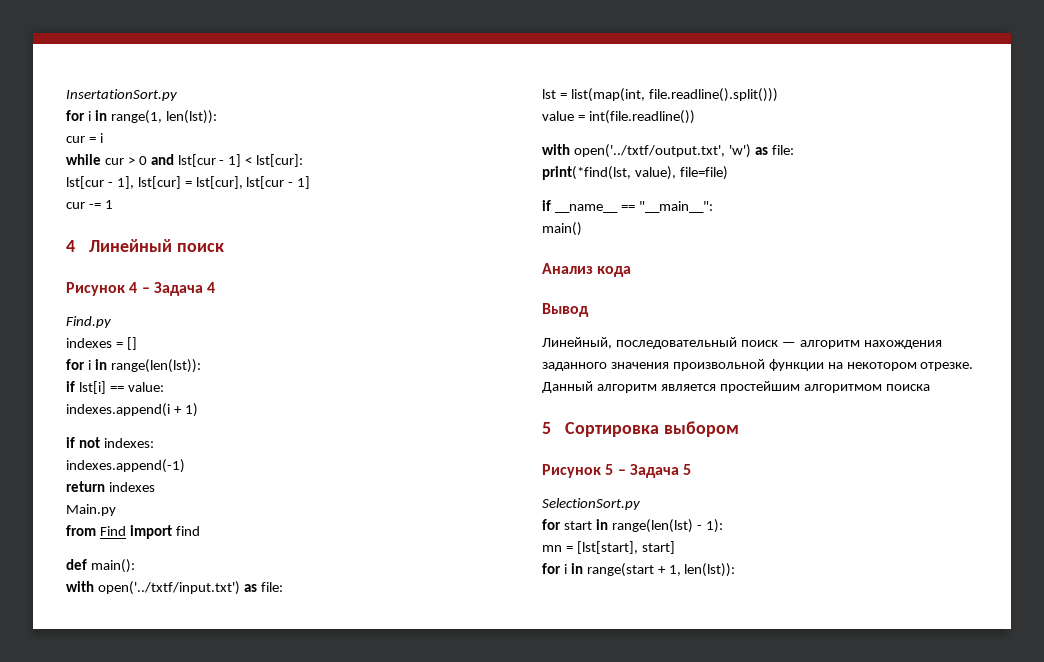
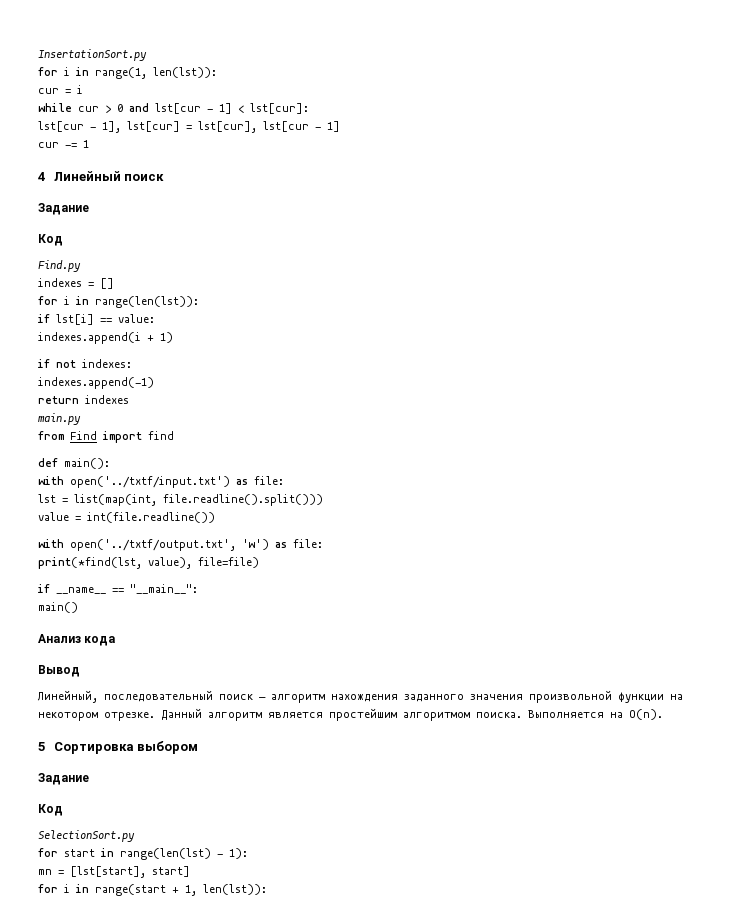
  4 Линейный поиск
- Рисунок 4 – Задача 4
+ Задание
+ Код
- Main.py
+ main.py
- Данный алгоритм является простейшим алгоритмом поиска
+ Данный алгоритм является простейшим алгоритмом поиска. Выполняется на O(n).
  5 Сортировка выбором
- Рисунок 5 – Задача 5
+ Задание
+ Код

